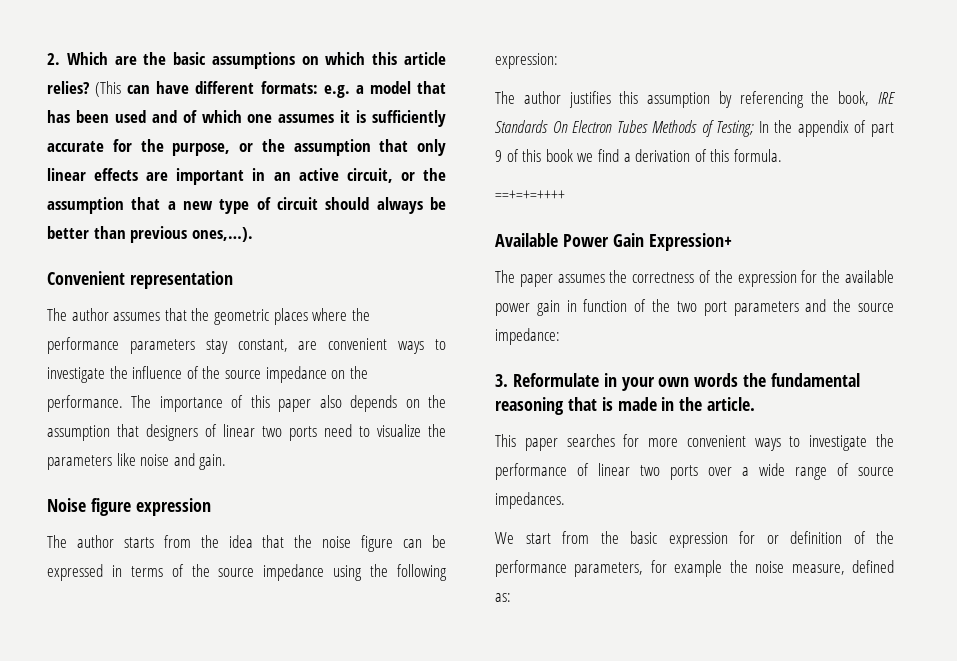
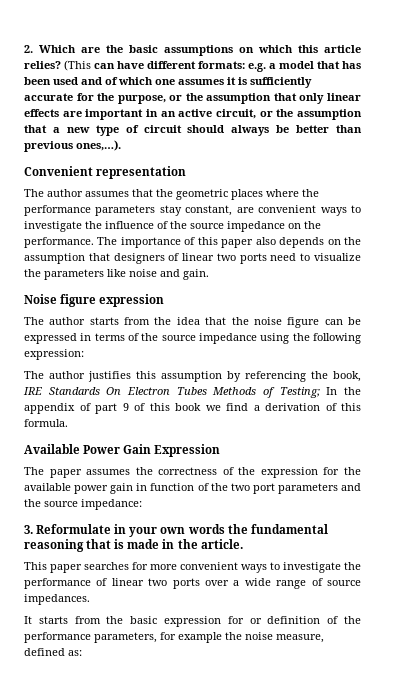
- ==+=+=++++
- Available Power Gain Expression+
+ Available Power Gain Expression
- We start from the basic expression for or definition of the performance parameters, for example the noise measure, defined as:
+ It starts from the basic expression for or definition of the performance parameters, for example the noise measure, defined as:

